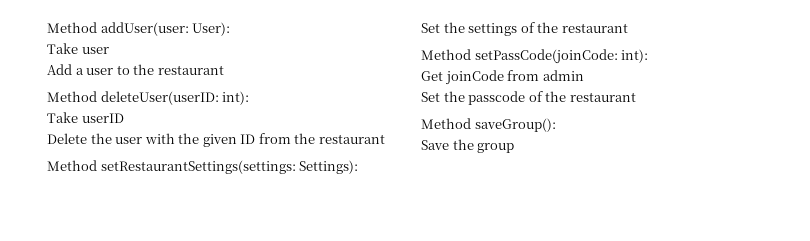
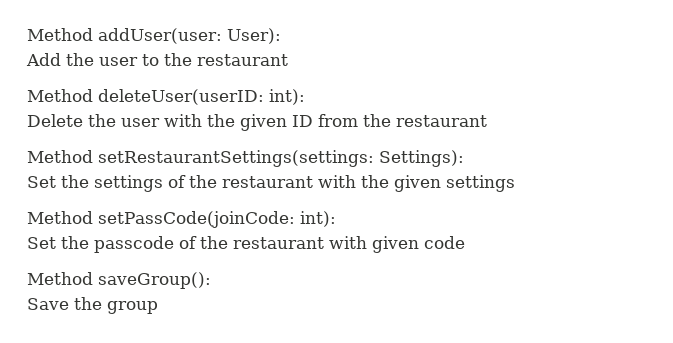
- Take user
- Add a user to the restaurant
+ Add the user to the restaurant
- Take userID
- Set the settings of the restaurant
+ Set the settings of the restaurant with the given settings
- Get joinCode from admin
- Set the passcode of the restaurant
+ Set the passcode of the restaurant with given code

